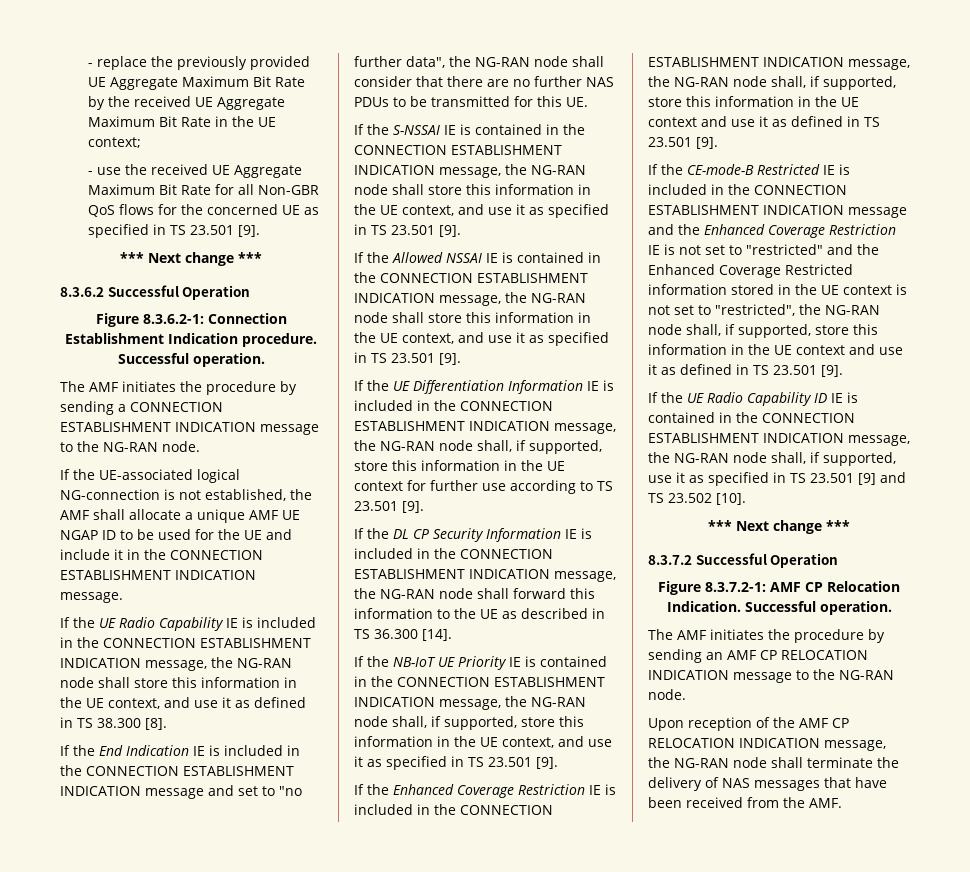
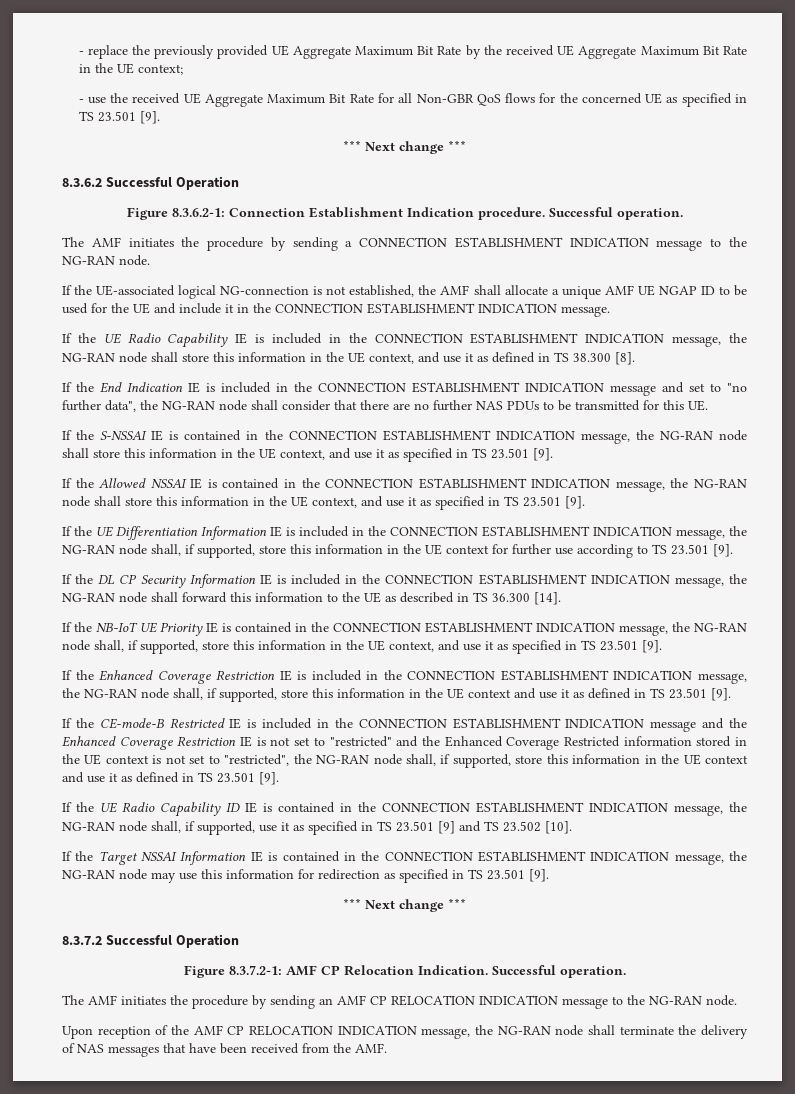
+ If the Target NSSAI Information IE is contained in the CONNECTION ESTABLISHMENT INDICATION message, the NG-RAN node may use this information for redirection as specified in TS 23.501 [9].

